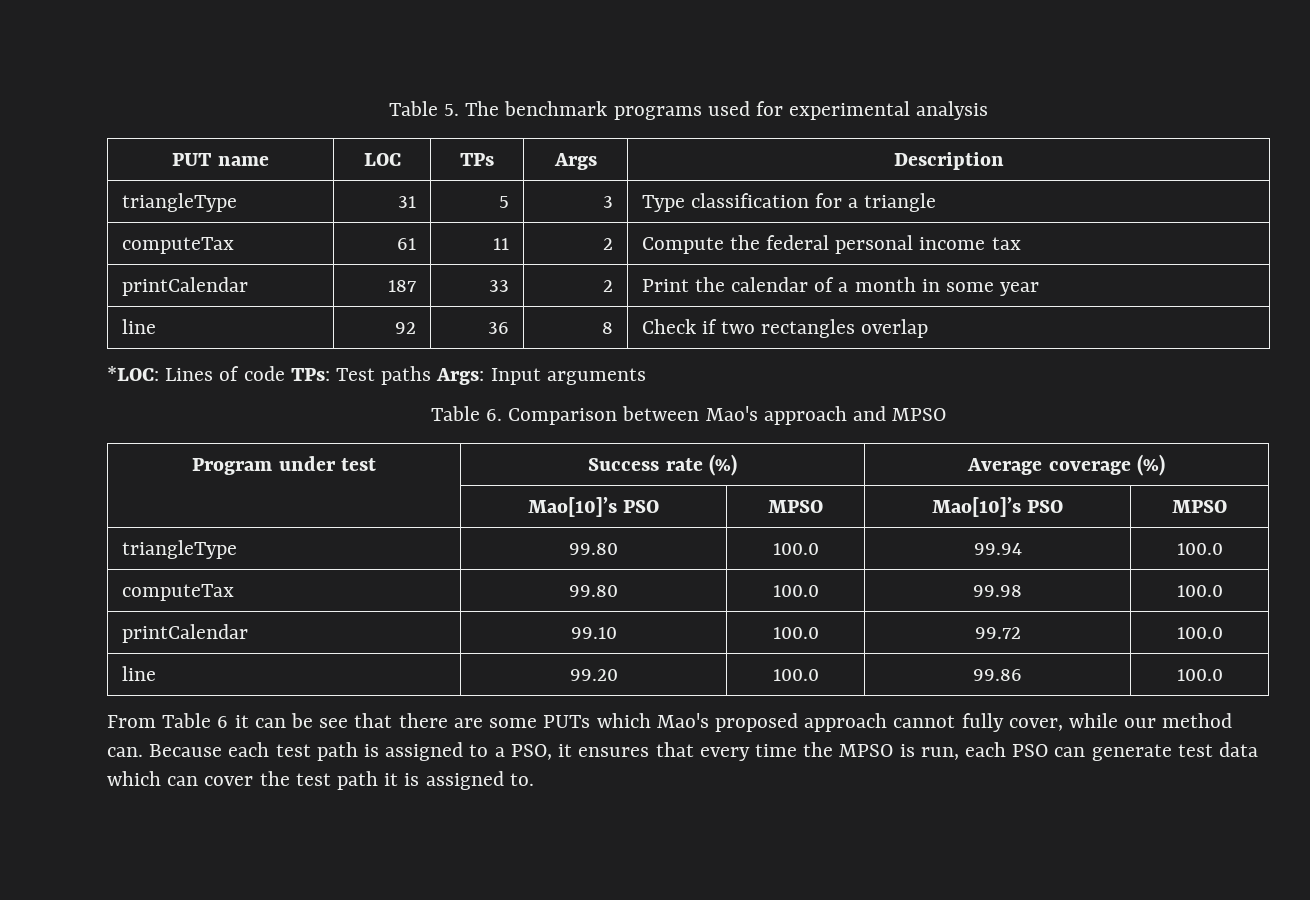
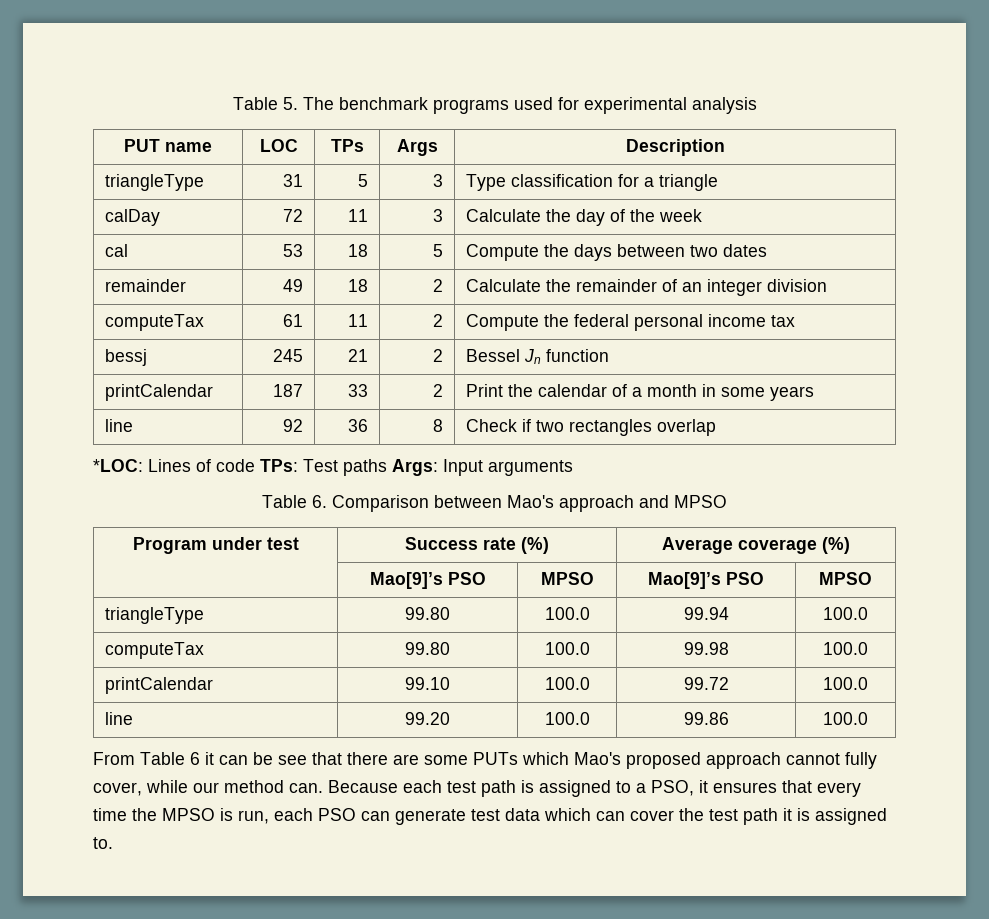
+ calDay | 72 | 11 | 3 | Calculate the day of the week
+ cal | 53 | 18 | 5 | Compute the days between two dates
+ remainder | 49 | 18 | 2 | Calculate the remainder of an integer division
+ bessj | 245 | 21 | 2 | Bessel Jn function
- printCalendar | 187 | 33 | 2 | Print the calendar of a month in some year
+ printCalendar | 187 | 33 | 2 | Print the calendar of a month in some years
- | Mao[10]’s PSO | MPSO | Mao[10]’s PSO | MPSO
+ | Mao[9]’s PSO | MPSO | Mao[9]’s PSO | MPSO

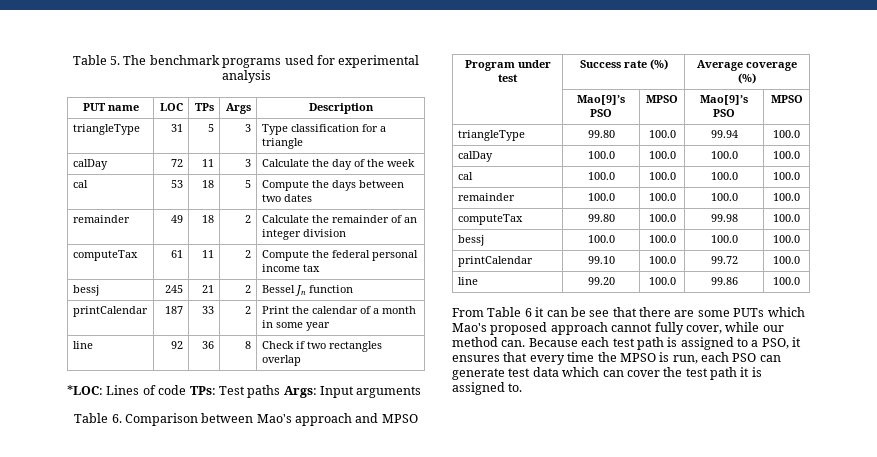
- printCalendar | 187 | 33 | 2 | Print the calendar of a month in some years
+ printCalendar | 187 | 33 | 2 | Print the calendar of a month in some year
+ calDay | 100.0 | 100.0 | 100.0 | 100.0
+ cal | 100.0 | 100.0 | 100.0 | 100.0
+ remainder | 100.0 | 100.0 | 100.0 | 100.0
+ bessj | 100.0 | 100.0 | 100.0 | 100.0

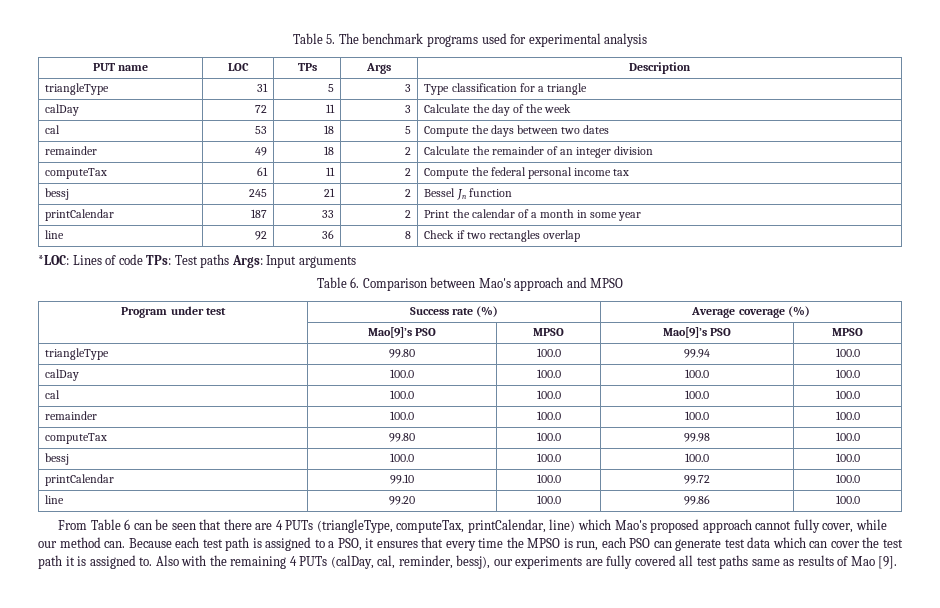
- From Table 6 it can be see that there are some PUTs which Mao's proposed approach cannot fully cover, while our method can.
+ From Table 6 can be seen that there are 4 PUTs (triangleType, computeTax, printCalendar, line) which Mao's proposed approach cannot fully cover, while our method can.
+ Also with the remaining 4 PUTs (calDay, cal, reminder, bessj), our experiments are fully covered all test paths same as results of Mao [9].

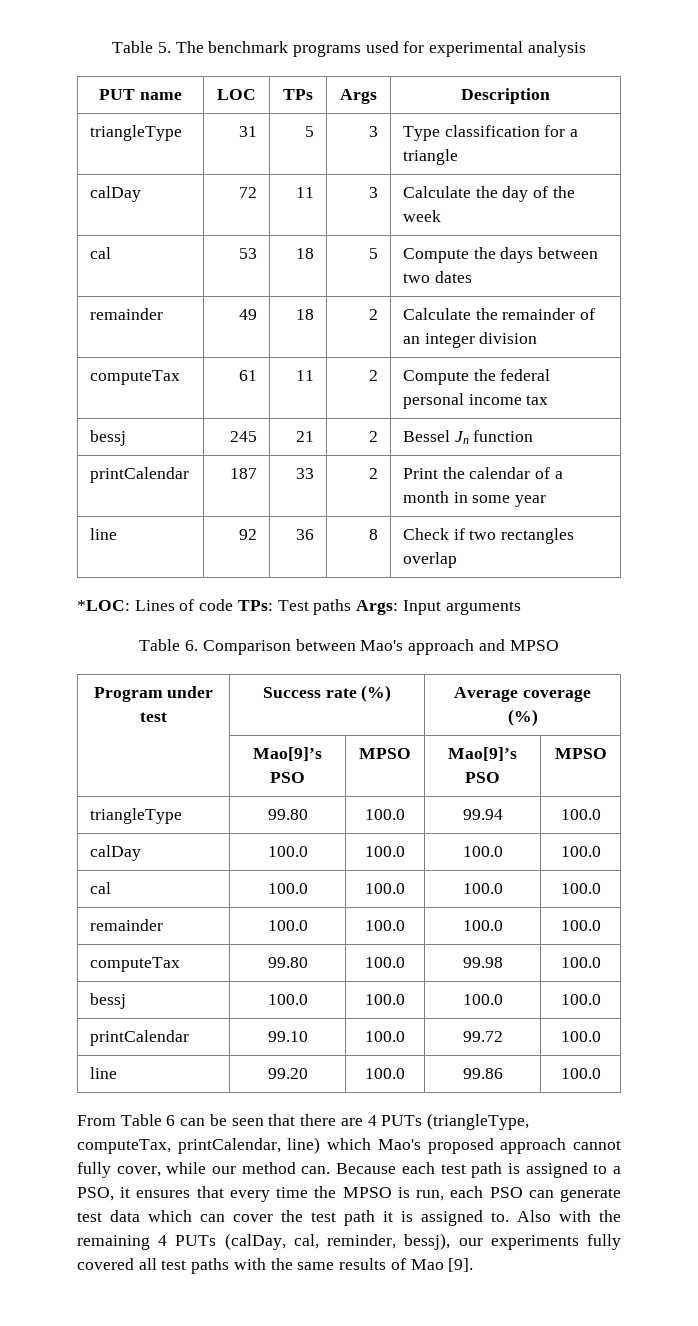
- Also with the remaining 4 PUTs (calDay, cal, reminder, bessj), our experiments are fully covered all test paths same as results of Mao [9].
+ Also with the remaining 4 PUTs (calDay, cal, reminder, bessj), our experiments fully covered all test paths with the same results of Mao [9].

